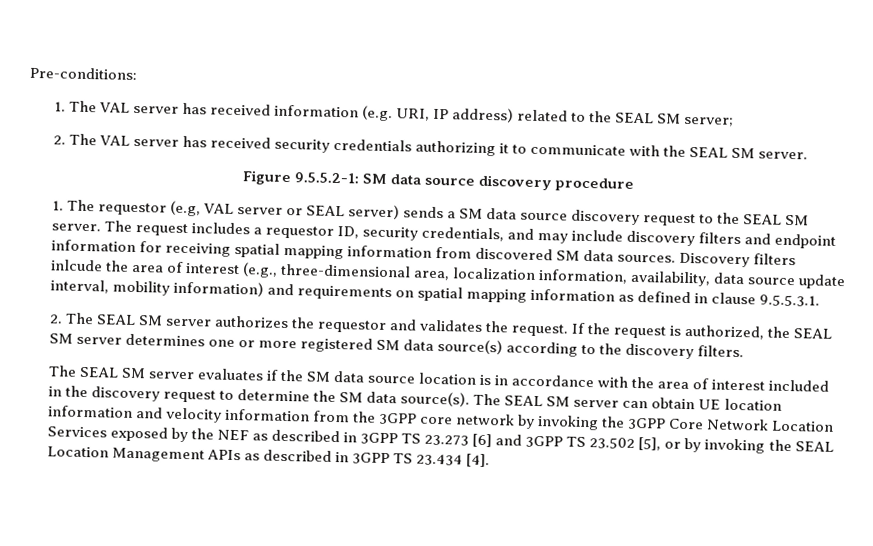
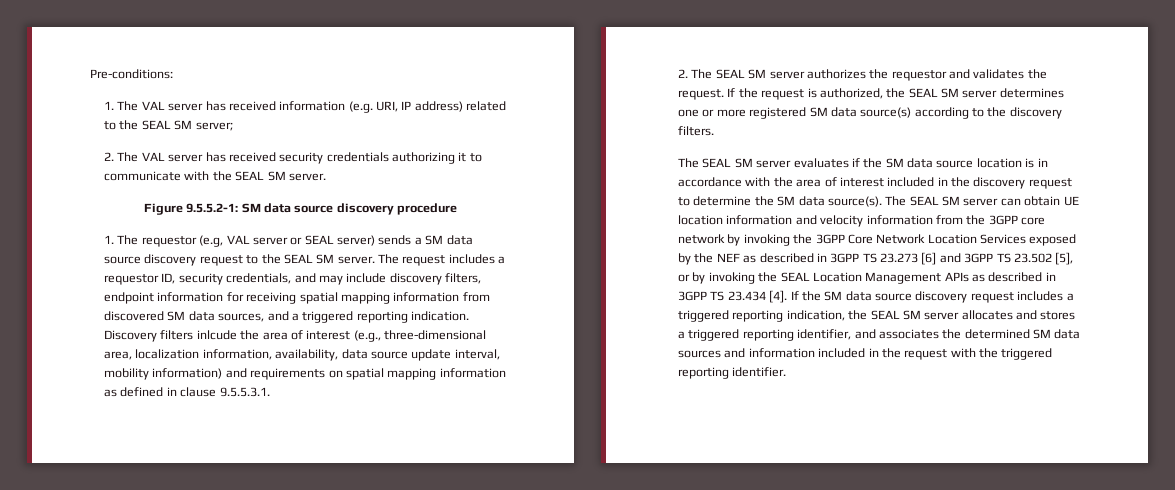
- The request includes a requestor ID, security credentials, and may include discovery filters and endpoint information for receiving spatial mapping information from discovered SM data sources.
+ The request includes a requestor ID, security credentials, and may include discovery filters, endpoint information for receiving spatial mapping information from discovered SM data sources, and a triggered reporting indication.
+ If the SM data source discovery request includes a triggered reporting indication, the SEAL SM server allocates and stores a triggered reporting identifier, and associates the determined SM data sources and information included in the request with the triggered reporting identifier.

